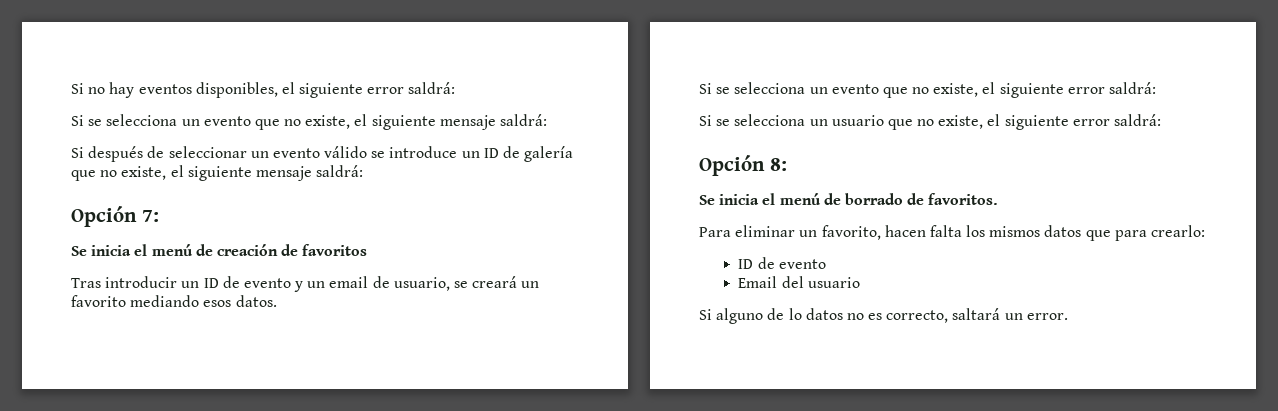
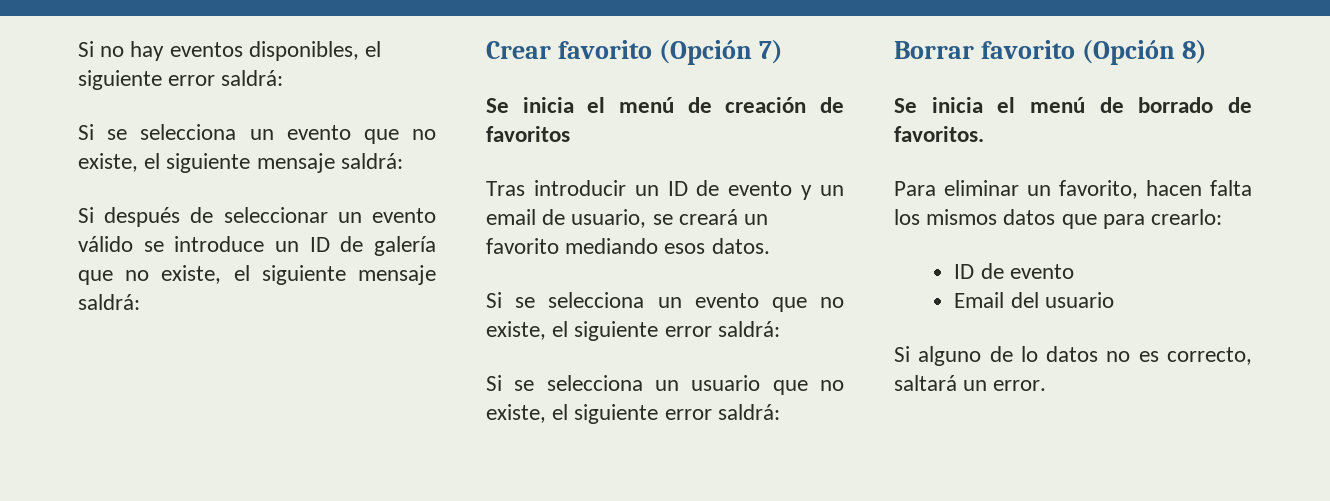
- Opción 7:
+ Crear favorito (Opción 7)
- Opción 8:
+ Borrar favorito (Opción 8)

